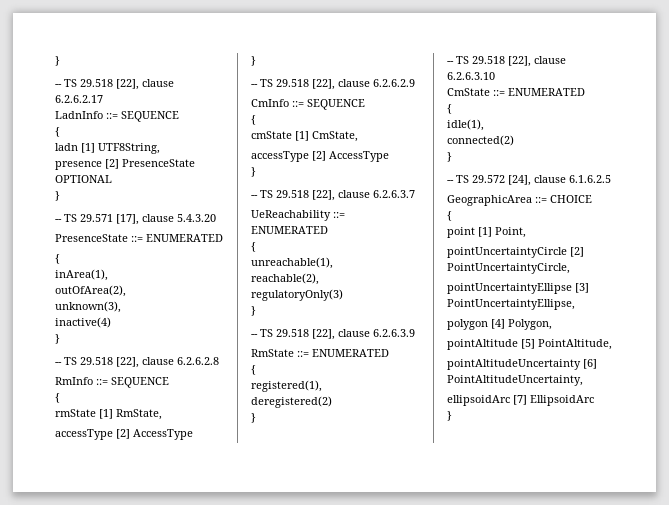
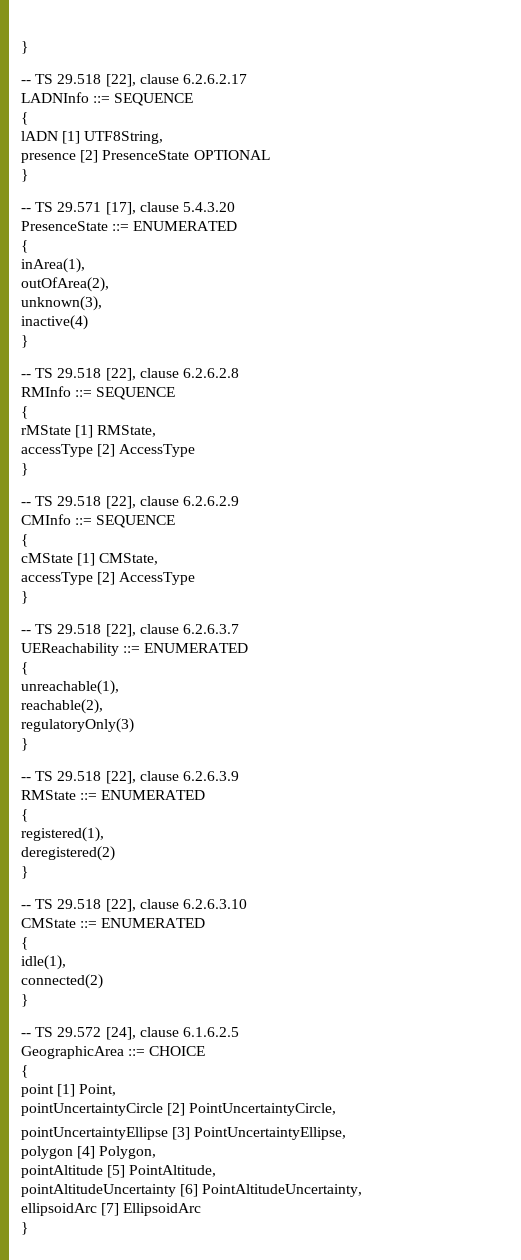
- LadnInfo ::= SEQUENCE
+ LADNInfo ::= SEQUENCE
  {
- ladn [1] UTF8String,
+ lADN [1] UTF8String,
- RmInfo ::= SEQUENCE
+ RMInfo ::= SEQUENCE
  {
- rmState [1] RmState,
+ rMState [1] RMState,
- CmInfo ::= SEQUENCE
+ CMInfo ::= SEQUENCE
  {
- cmState [1] CmState,
+ cMState [1] CMState,
- UeReachability ::= ENUMERATED
+ UEReachability ::= ENUMERATED
- RmState ::= ENUMERATED
+ RMState ::= ENUMERATED
- CmState ::= ENUMERATED
+ CMState ::= ENUMERATED

